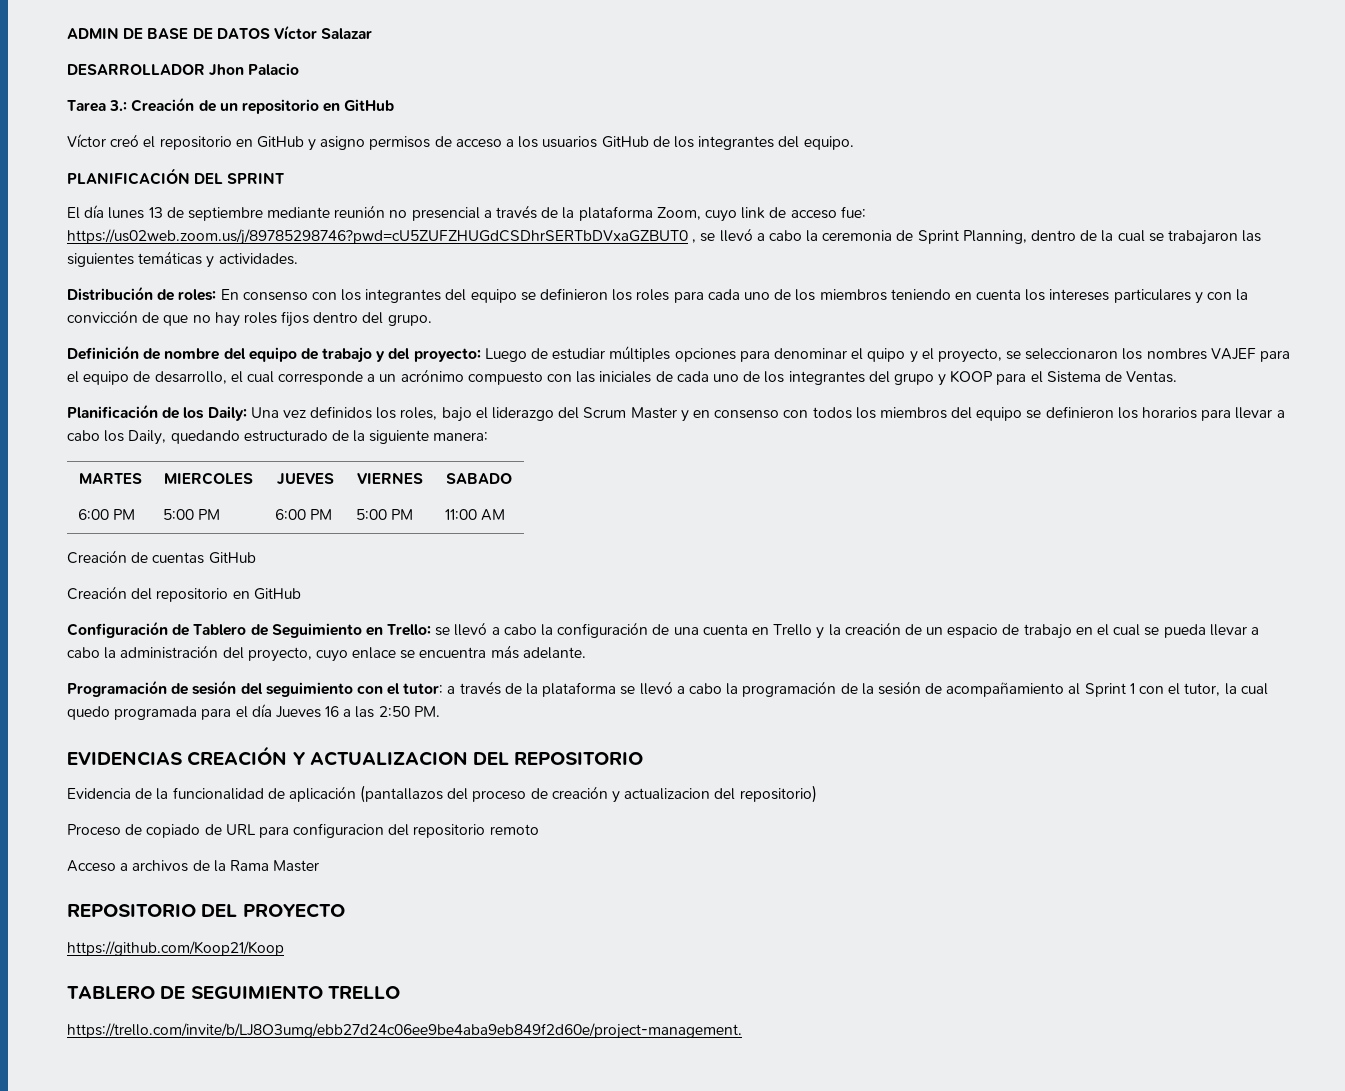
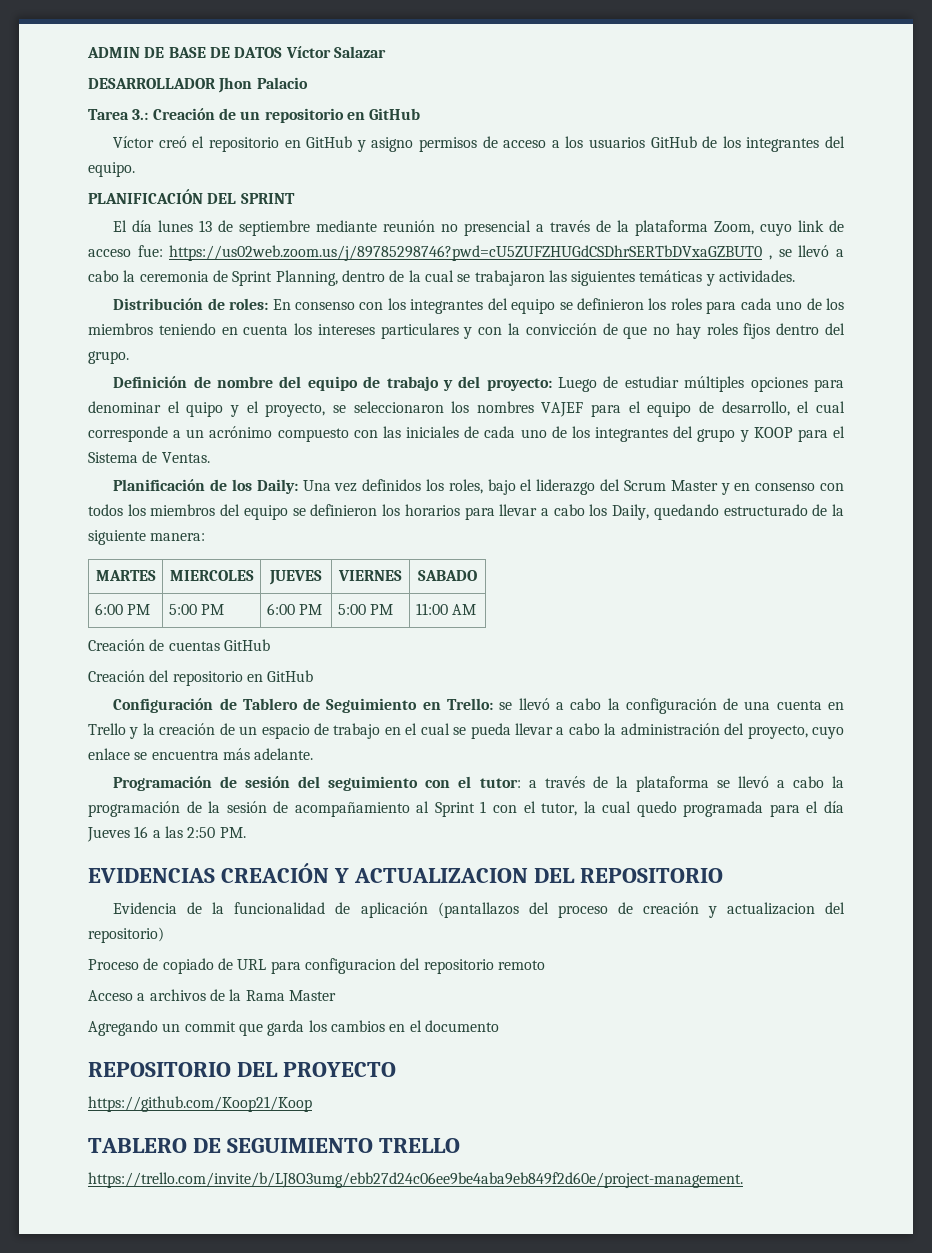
+ Agregando un commit que garda los cambios en el documento

